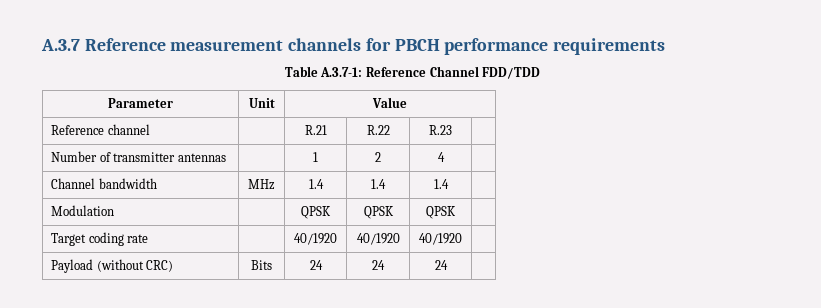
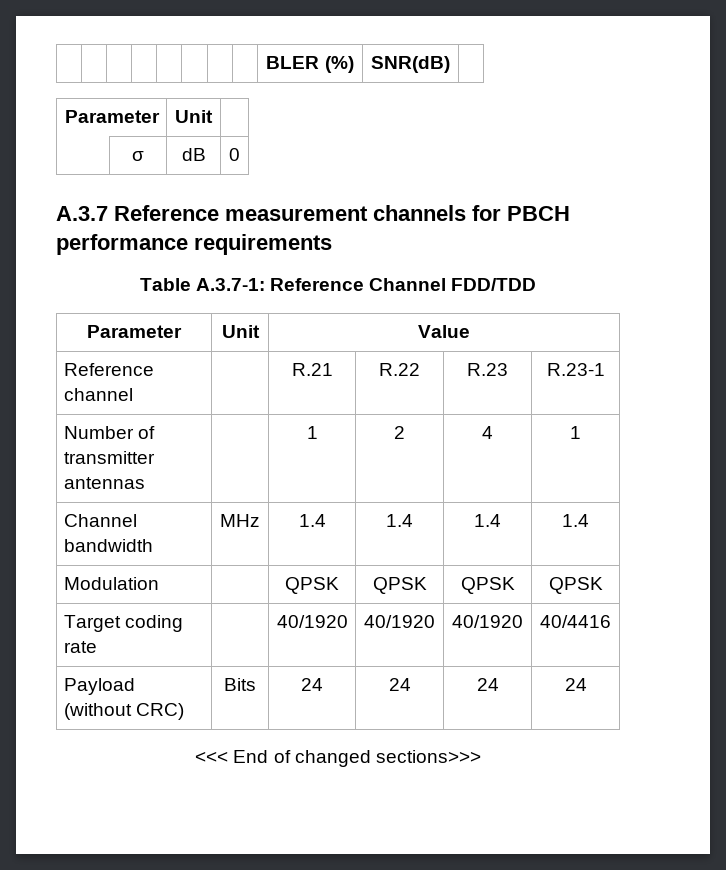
+ | | | | | | | | BLER (%) | SNR(dB) |
+ Parameter | Unit |
+ | σ | dB | 0
- Reference channel | | R.21 | R.22 | R.23 |
+ Reference channel | | R.21 | R.22 | R.23 | R.23-1
- Number of transmitter antennas | | 1 | 2 | 4 |
+ Number of transmitter antennas | | 1 | 2 | 4 | 1
- Channel bandwidth | MHz | 1.4 | 1.4 | 1.4 |
+ Channel bandwidth | MHz | 1.4 | 1.4 | 1.4 | 1.4
- Modulation | | QPSK | QPSK | QPSK |
+ Modulation | | QPSK | QPSK | QPSK | QPSK
- Target coding rate | | 40/1920 | 40/1920 | 40/1920 |
+ Target coding rate | | 40/1920 | 40/1920 | 40/1920 | 40/4416
- Payload (without CRC) | Bits | 24 | 24 | 24 |
+ Payload (without CRC) | Bits | 24 | 24 | 24 | 24
+ <<< End of changed sections>>>

